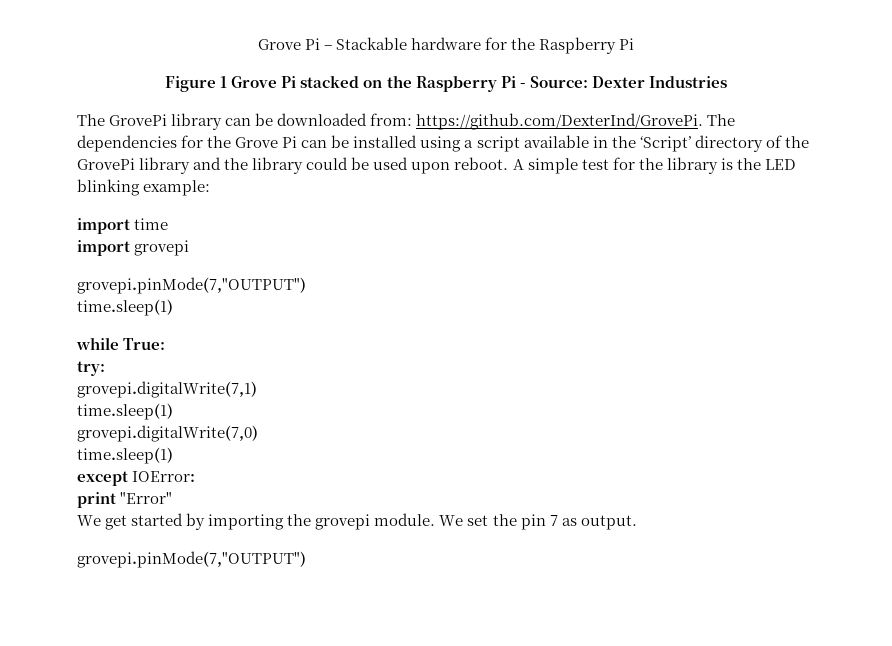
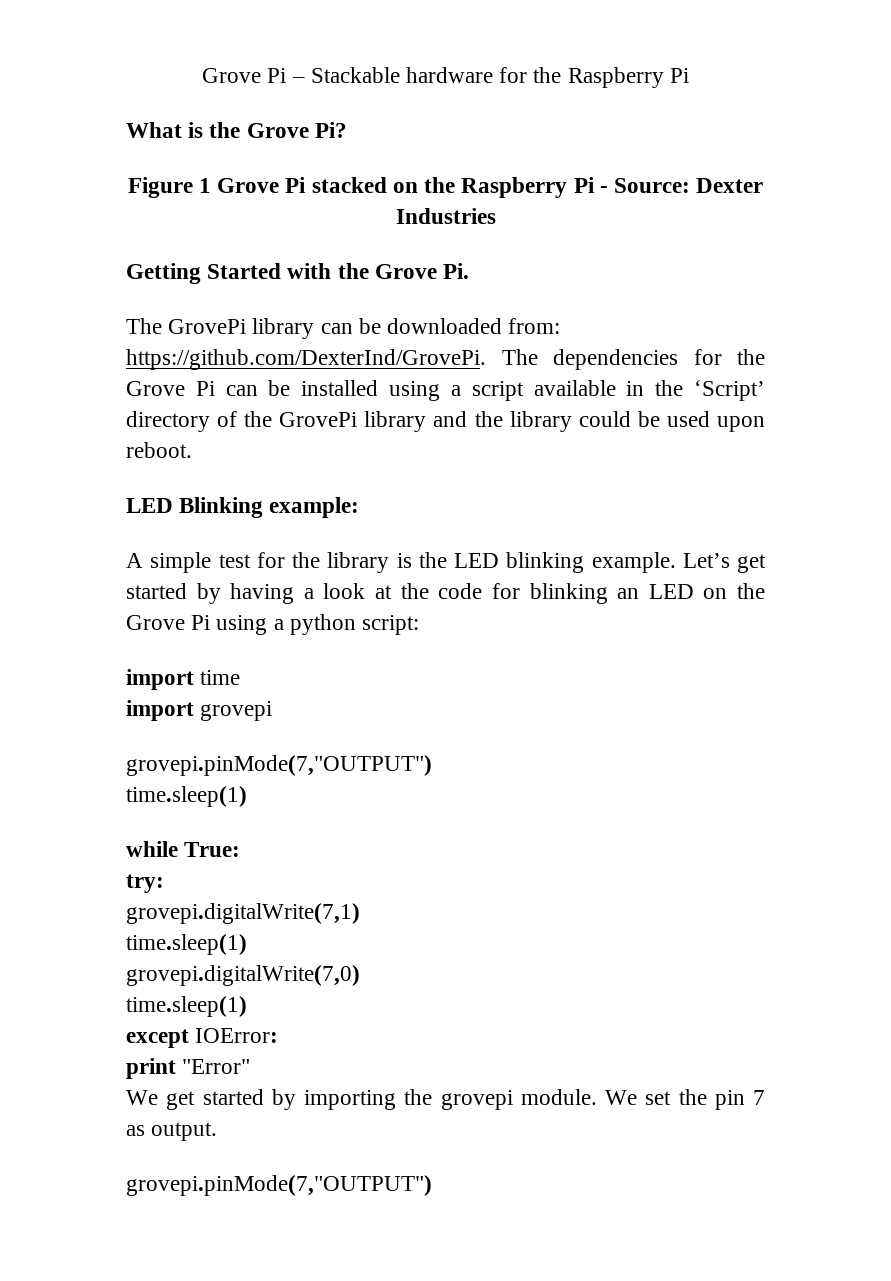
+ What is the Grove Pi?
+ Getting Started with the Grove Pi.
- The GrovePi library can be downloaded from: https://github.com/DexterInd/GrovePi. The dependencies for the Grove Pi can be installed using a script available in the ‘Script’ directory of the GrovePi library and the library could be used upon reboot. A simple test for the library is the LED blinking example:
+ The GrovePi library can be downloaded from: https://github.com/DexterInd/GrovePi. The dependencies for the Grove Pi can be installed using a script available in the ‘Script’ directory of the GrovePi library and the library could be used upon reboot.
+ LED Blinking example:
+ A simple test for the library is the LED blinking example. Let’s get started by having a look at the code for blinking an LED on the Grove Pi using a python script:

